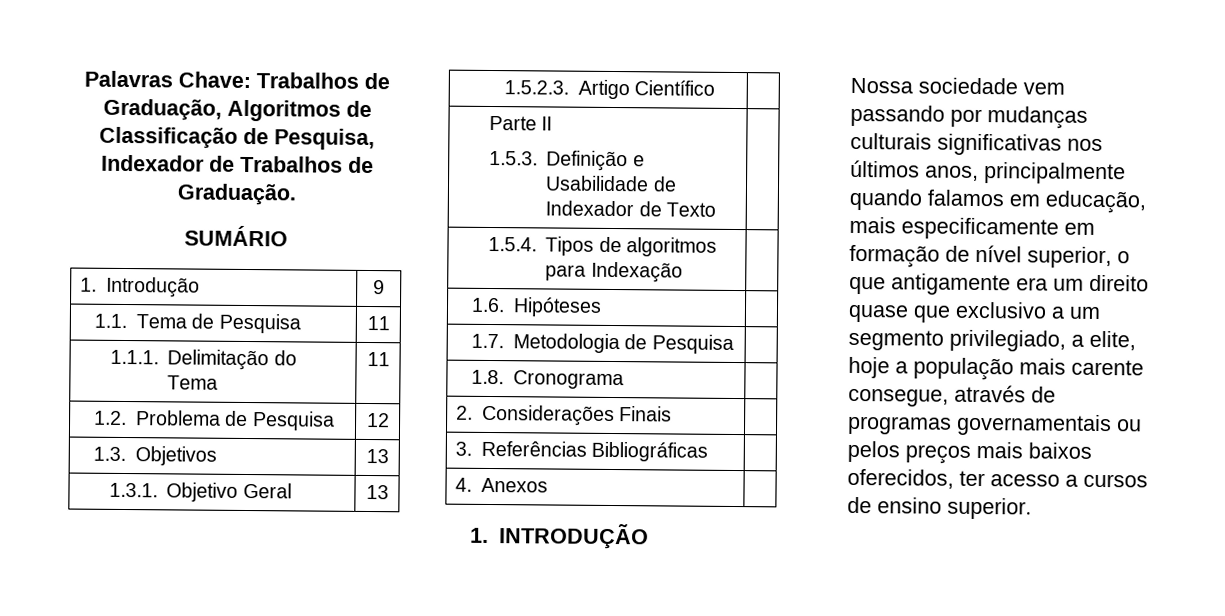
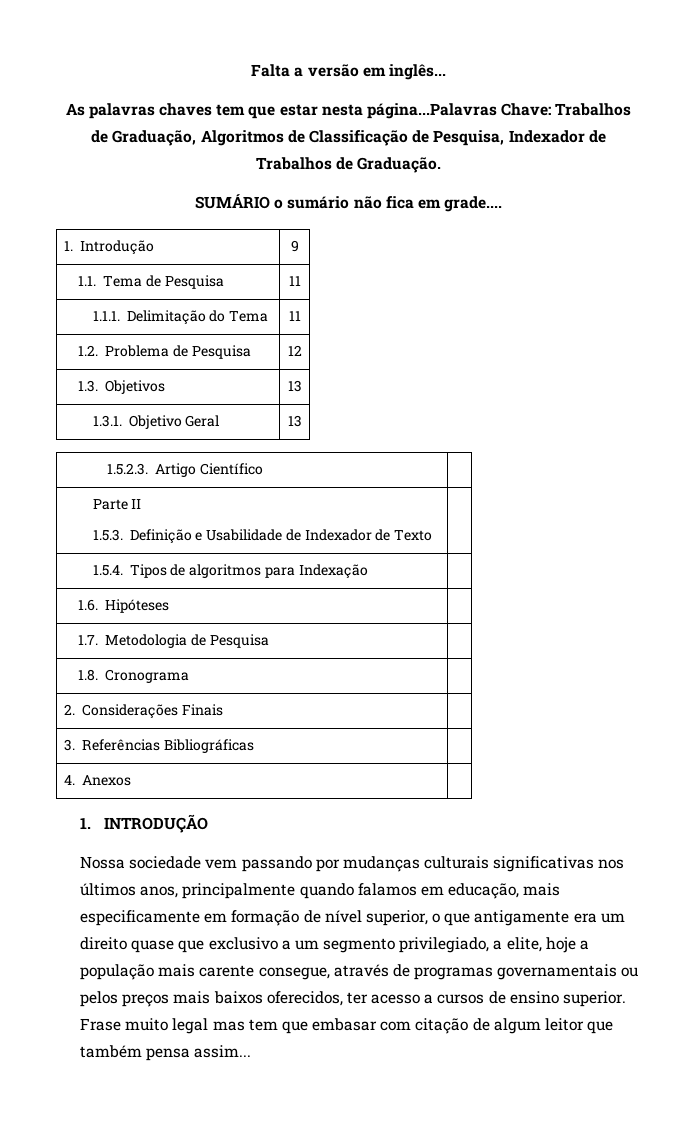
- Palavras Chave: Trabalhos de Graduação, Algoritmos de Classificação de Pesquisa, Indexador de Trabalhos de Graduação.
+ Falta a versão em inglês...
+ As palavras chaves tem que estar nesta página...Palavras Chave: Trabalhos de Graduação, Algoritmos de Classificação de Pesquisa, Indexador de Trabalhos de Graduação.
- SUMÁRIO
+ SUMÁRIO o sumário não fica em grade....
+ Frase muito legal mas tem que embasar com citação de algum leitor que também pensa assim...

